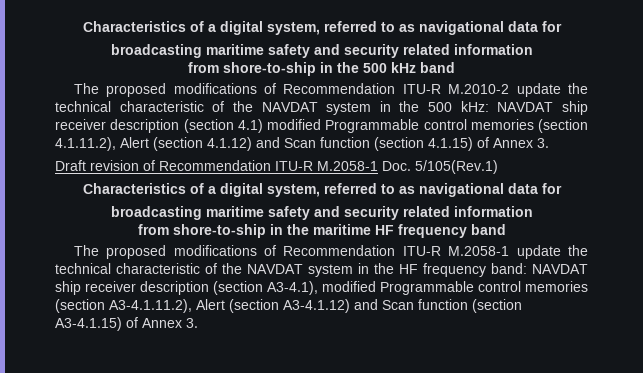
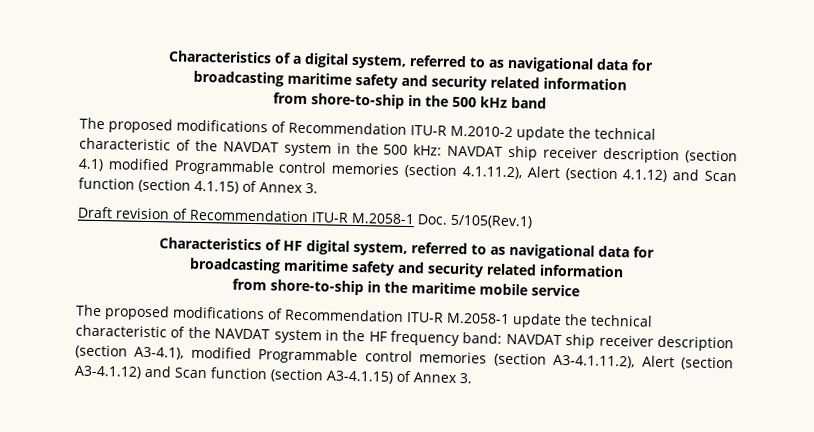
  Draft revision of Recommendation ITU-R M.2058-1 Doc. 5/105(Rev.1)
- Characteristics of a digital system, referred to as navigational data for
+ Characteristics of HF digital system, referred to as navigational data for
- from shore-to-ship in the maritime HF frequency band
+ from shore-to-ship in the maritime mobile service

